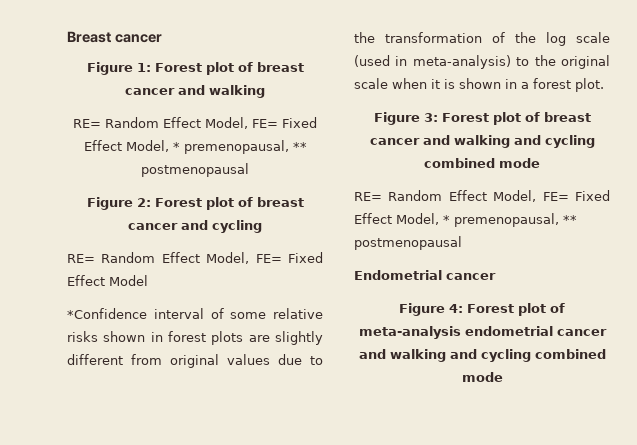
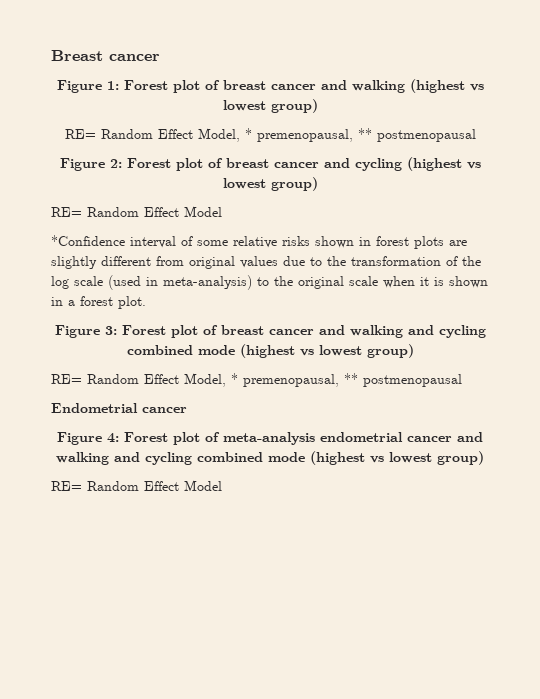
- Figure 1: Forest plot of breast cancer and walking
- RE= Random Effect Model, FE= Fixed Effect Model, * premenopausal, ** postmenopausal
+ Figure 1: Forest plot of breast cancer and walking (highest vs lowest group)
+ RE= Random Effect Model, * premenopausal, ** postmenopausal
- Figure 2: Forest plot of breast cancer and cycling
- RE= Random Effect Model, FE= Fixed Effect Model
+ Figure 2: Forest plot of breast cancer and cycling (highest vs lowest group)
+ RE= Random Effect Model
- Figure 3: Forest plot of breast cancer and walking and cycling combined mode
- RE= Random Effect Model, FE= Fixed Effect Model, * premenopausal, ** postmenopausal
+ Figure 3: Forest plot of breast cancer and walking and cycling combined mode (highest vs lowest group)
+ RE= Random Effect Model, * premenopausal, ** postmenopausal
- Figure 4: Forest plot of meta-analysis endometrial cancer and walking and cycling combined mode
+ Figure 4: Forest plot of meta-analysis endometrial cancer and walking and cycling combined mode (highest vs lowest group)
+ RE= Random Effect Model

